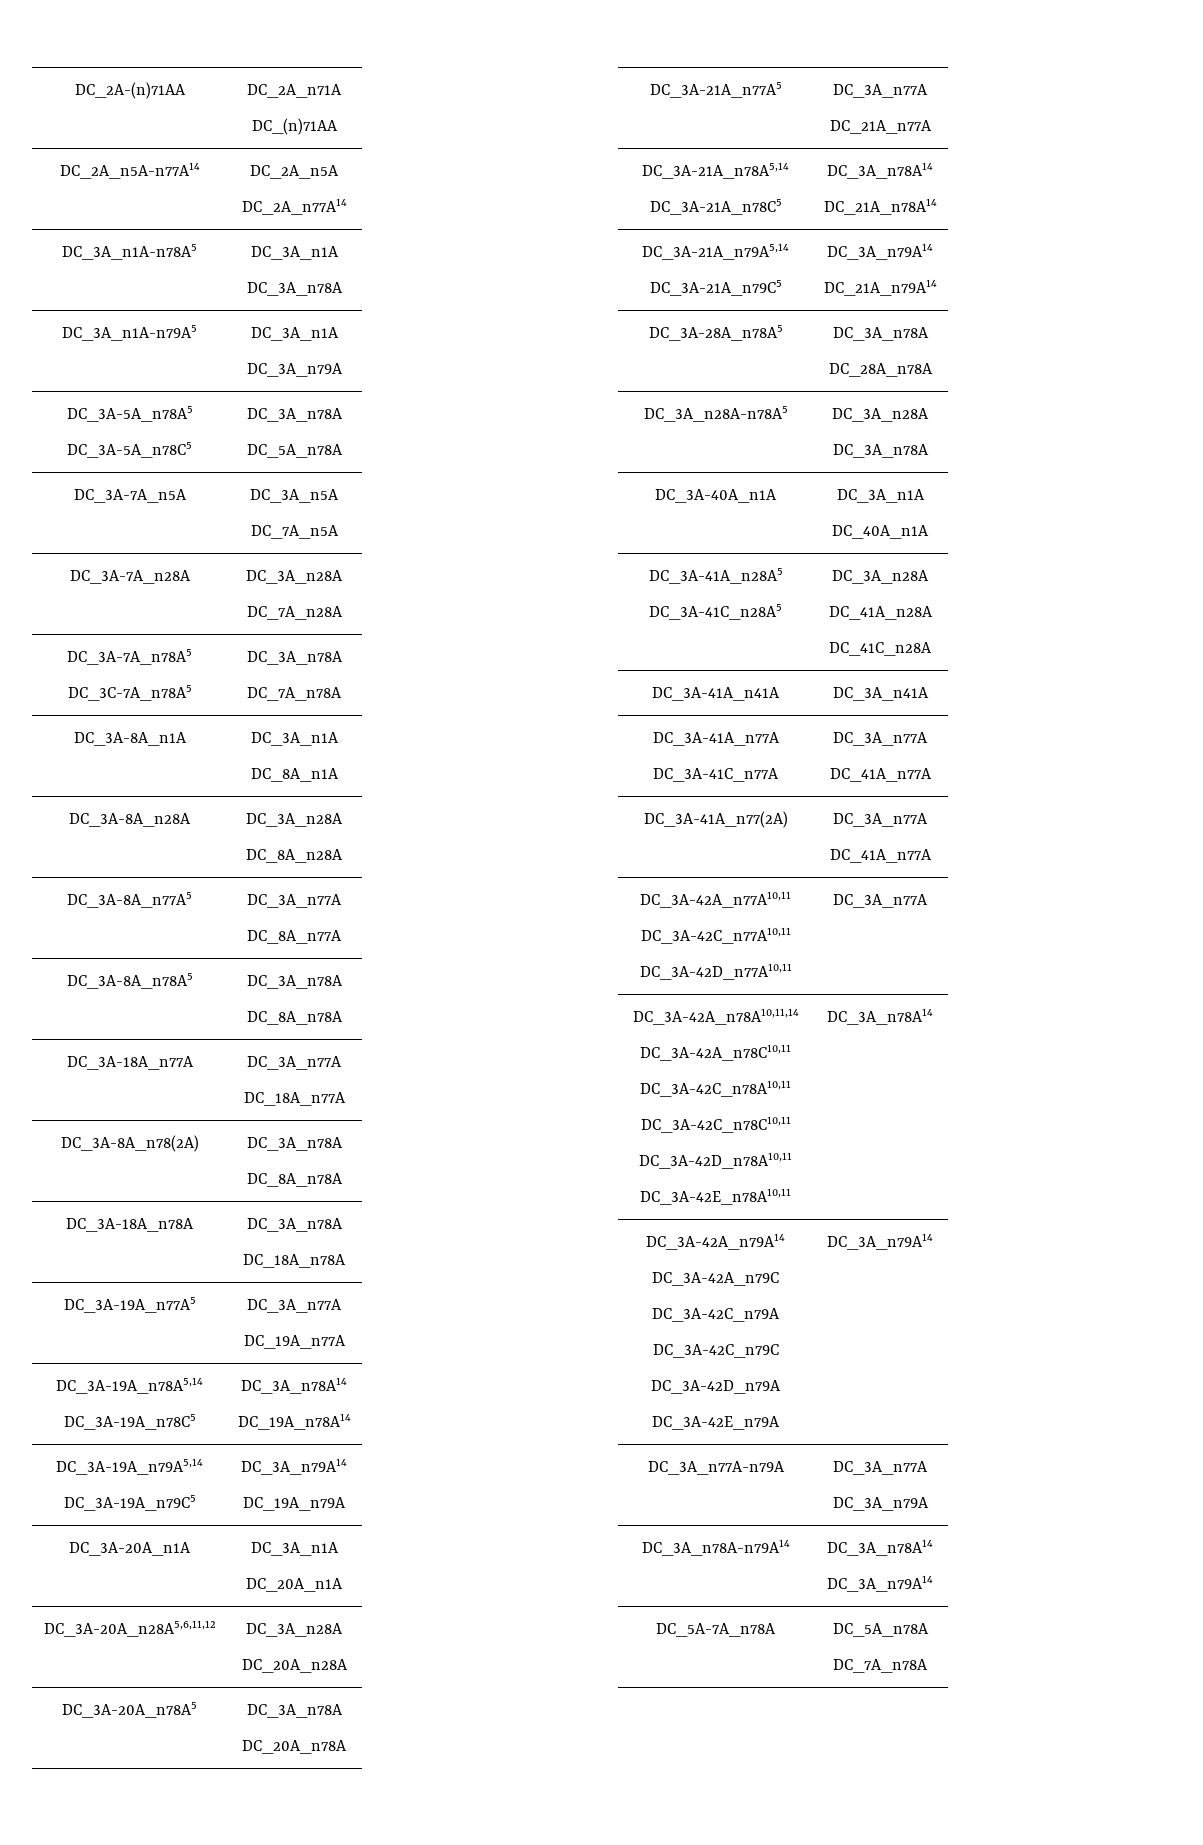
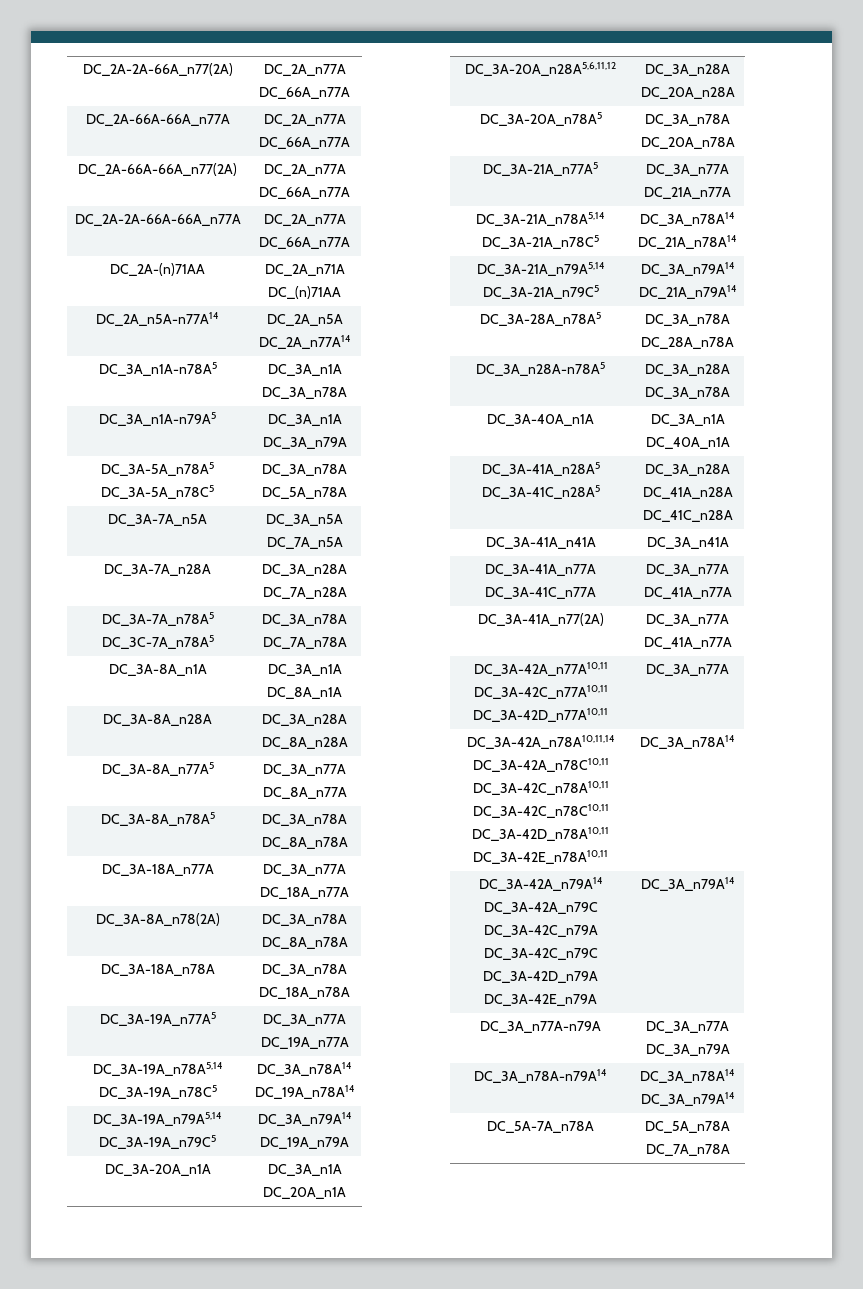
+ DC_2A-2A-66A_n77(2A) | DC_2A_n77A
+ DC_66A_n77A
+ DC_2A-66A-66A_n77A | DC_2A_n77A
+ DC_66A_n77A
+ DC_2A-66A-66A_n77(2A) | DC_2A_n77A
+ DC_66A_n77A
+ DC_2A-2A-66A-66A_n77A | DC_2A_n77A
+ DC_66A_n77A

